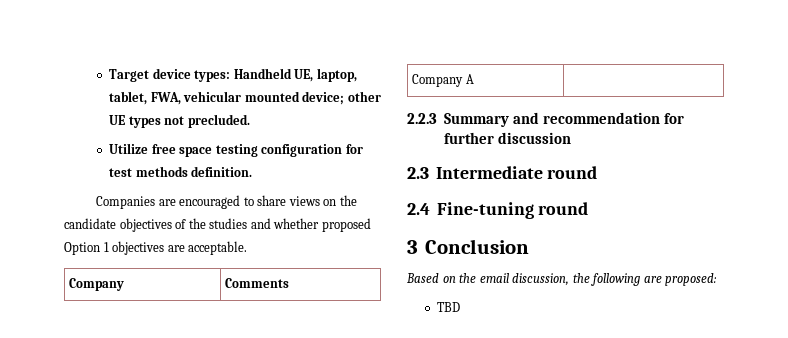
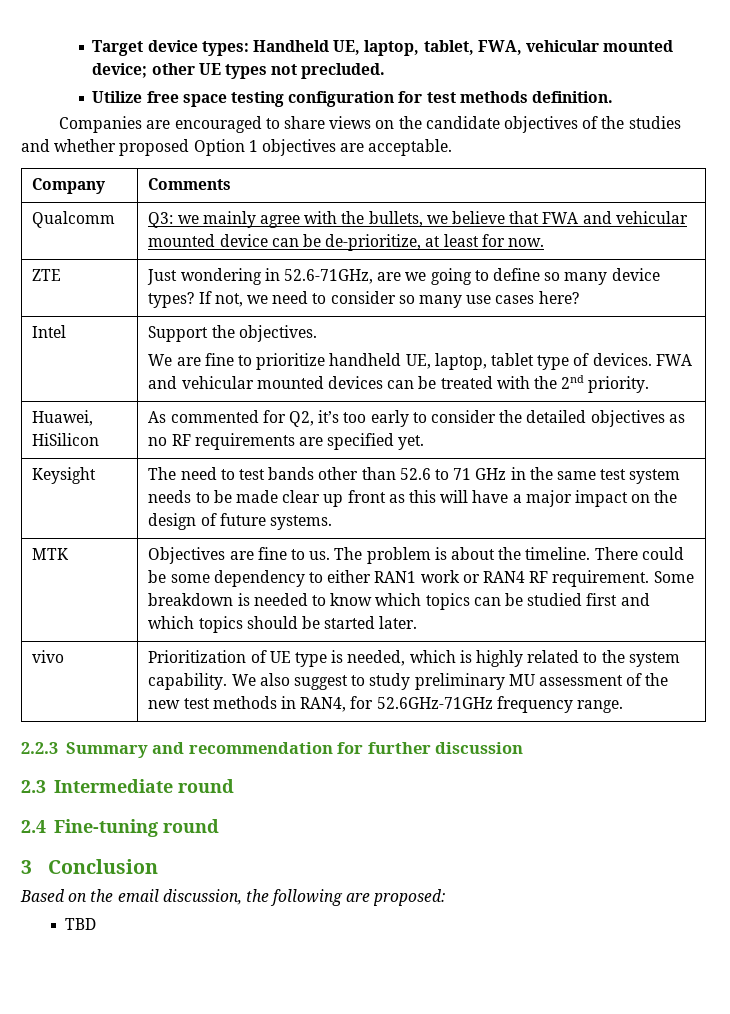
- Company A |
+ Qualcomm | Q3: we mainly agree with the bullets, we believe that FWA and vehicular mounted device can be de-prioritize, at least for now.
+ ZTE | Just wondering in 52.6-71GHz, are we going to define so many device types? If not, we need to consider so many use cases here?
+ Intel | Support the objectives.
+ We are fine to prioritize handheld UE, laptop, tablet type of devices. FWA and vehicular mounted devices can be treated with the 2nd priority.
+ Huawei, HiSilicon | As commented for Q2, it’s too early to consider the detailed objectives as no RF requirements are specified yet.
+ Keysight | The need to test bands other than 52.6 to 71 GHz in the same test system needs to be made clear up front as this will have a major impact on the design of future systems.
+ MTK | Objectives are fine to us. The problem is about the timeline. There could be some dependency to either RAN1 work or RAN4 RF requirement. Some breakdown is needed to know which topics can be studied first and which topics should be started later.
+ vivo | Prioritization of UE type is needed, which is highly related to the system capability. We also suggest to study preliminary MU assessment of the new test methods in RAN4, for 52.6GHz-71GHz frequency range.

